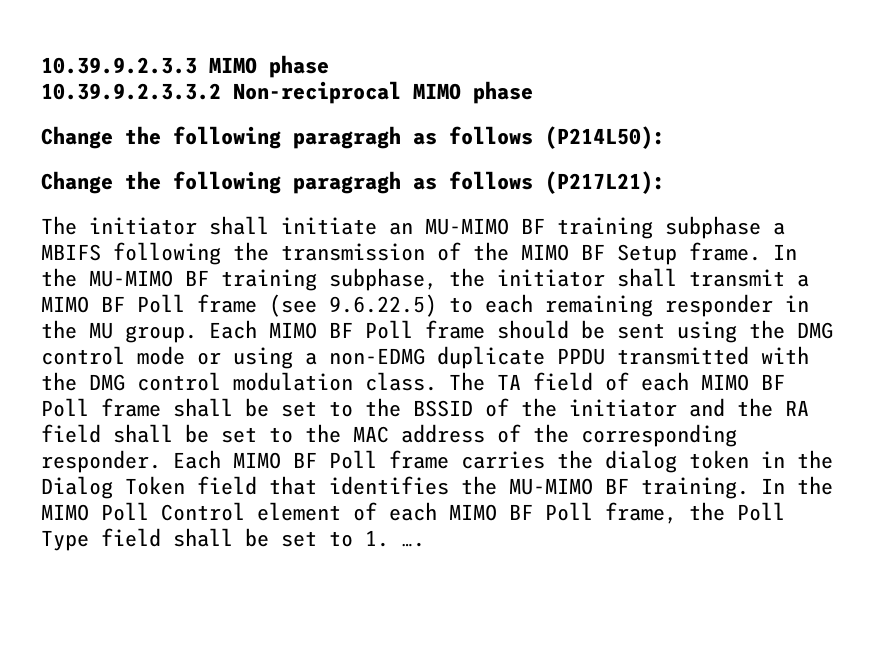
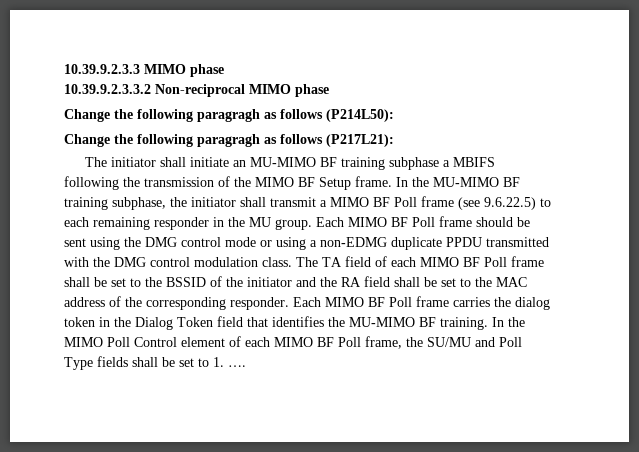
- In the MIMO Poll Control element of each MIMO BF Poll frame, the Poll Type field shall be set to 1. ….
+ In the MIMO Poll Control element of each MIMO BF Poll frame, the SU/MU and Poll Type fields shall be set to 1. ….

